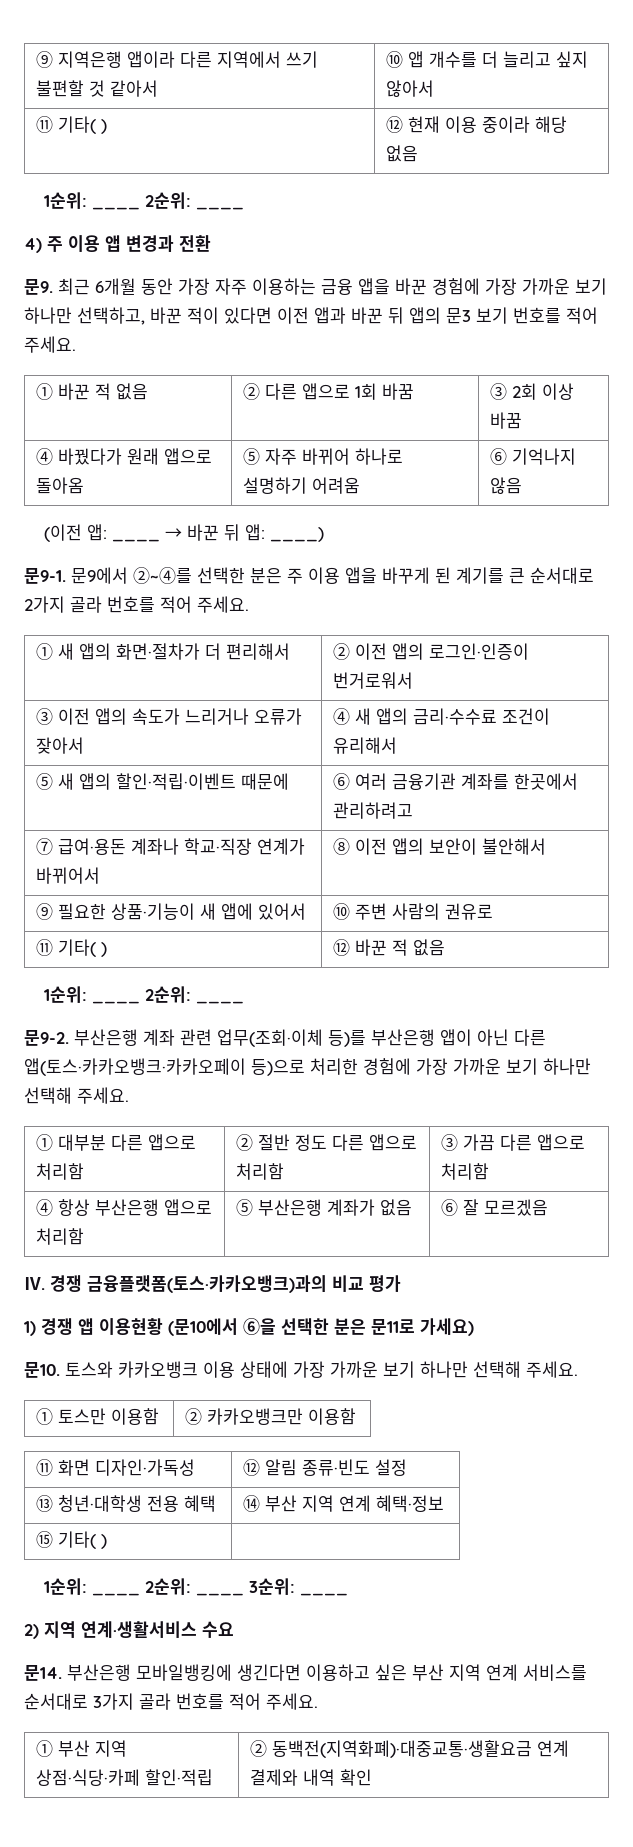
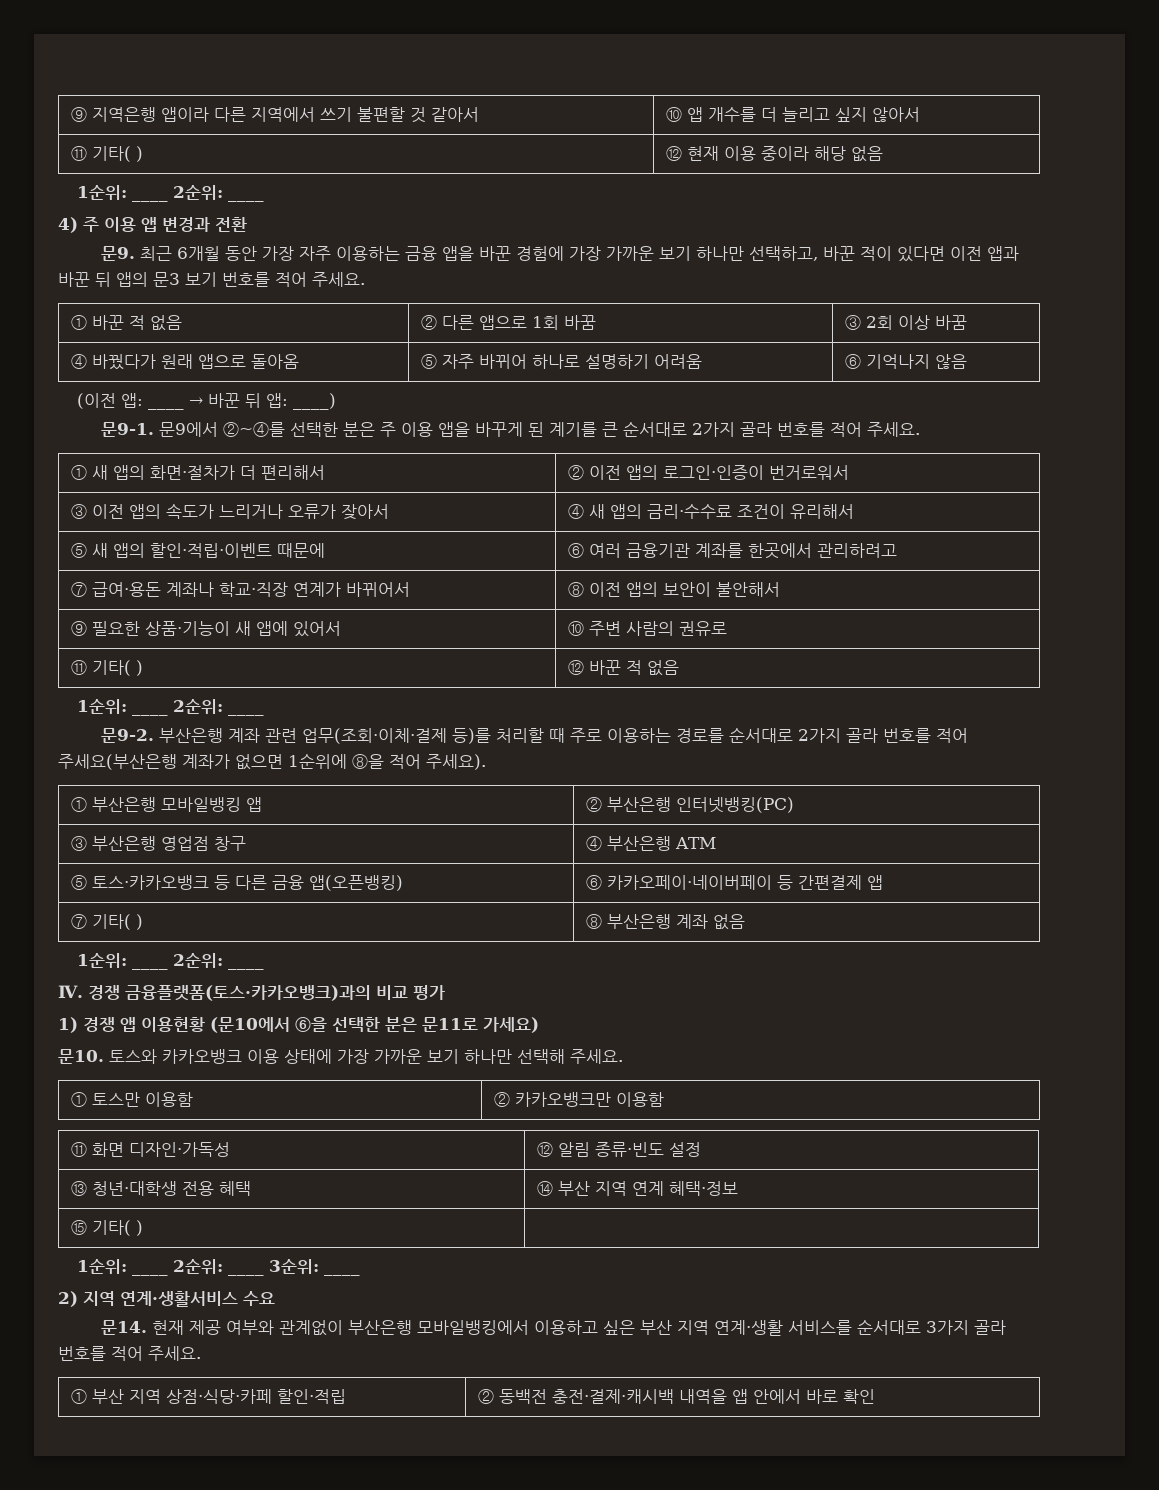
- 부산은행 계좌 관련 업무(조회·이체 등)를 부산은행 앱이 아닌 다른 앱(토스·카카오뱅크·카카오페이 등)으로 처리한 경험에 가장 가까운 보기 하나만 선택해 주세요.
- ① 대부분 다른 앱으로 처리함 | ② 절반 정도 다른 앱으로 처리함 | ③ 가끔 다른 앱으로 처리함
- ④ 항상 부산은행 앱으로 처리함 | ⑤ 부산은행 계좌가 없음 | ⑥ 잘 모르겠음
+ 부산은행 계좌 관련 업무(조회·이체·결제 등)를 처리할 때 주로 이용하는 경로를 순서대로 2가지 골라 번호를 적어 주세요(부산은행 계좌가 없으면 1순위에 ⑧을 적어 주세요).
+ ① 부산은행 모바일뱅킹 앱 | ② 부산은행 인터넷뱅킹(PC)
+ ③ 부산은행 영업점 창구 | ④ 부산은행 ATM
+ ⑤ 토스·카카오뱅크 등 다른 금융 앱(오픈뱅킹) | ⑥ 카카오페이·네이버페이 등 간편결제 앱
+ ⑦ 기타( ) | ⑧ 부산은행 계좌 없음
+ 1순위: ____ 2순위: ____
- 부산은행 모바일뱅킹에 생긴다면 이용하고 싶은 부산 지역 연계 서비스를 순서대로 3가지 골라 번호를 적어 주세요.
+ 현재 제공 여부와 관계없이 부산은행 모바일뱅킹에서 이용하고 싶은 부산 지역 연계·생활 서비스를 순서대로 3가지 골라 번호를 적어 주세요.
- ① 부산 지역 상점·식당·카페 할인·적립 | ② 동백전(지역화폐)·대중교통·생활요금 연계 결제와 내역 확인
+ ① 부산 지역 상점·식당·카페 할인·적립 | ② 동백전 충전·결제·캐시백 내역을 앱 안에서 바로 확인

